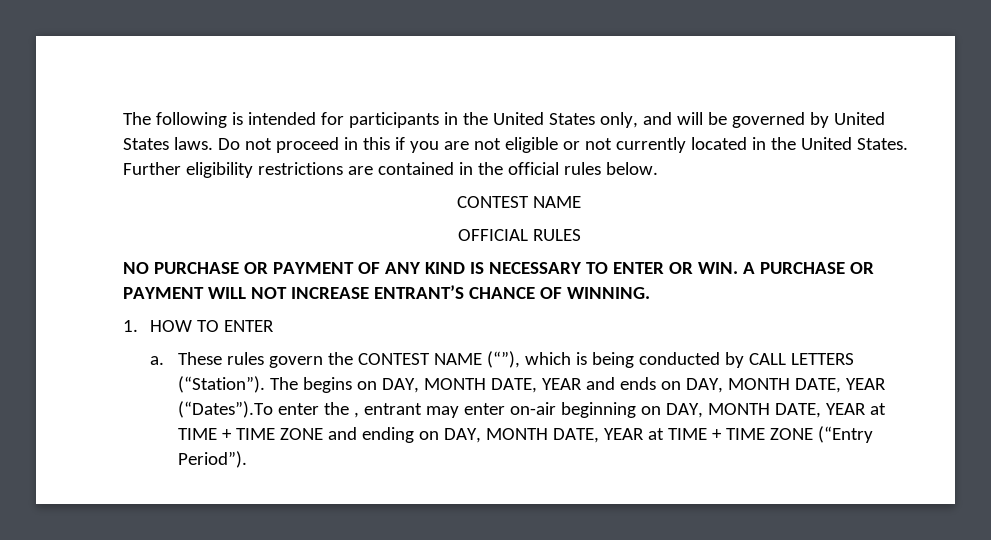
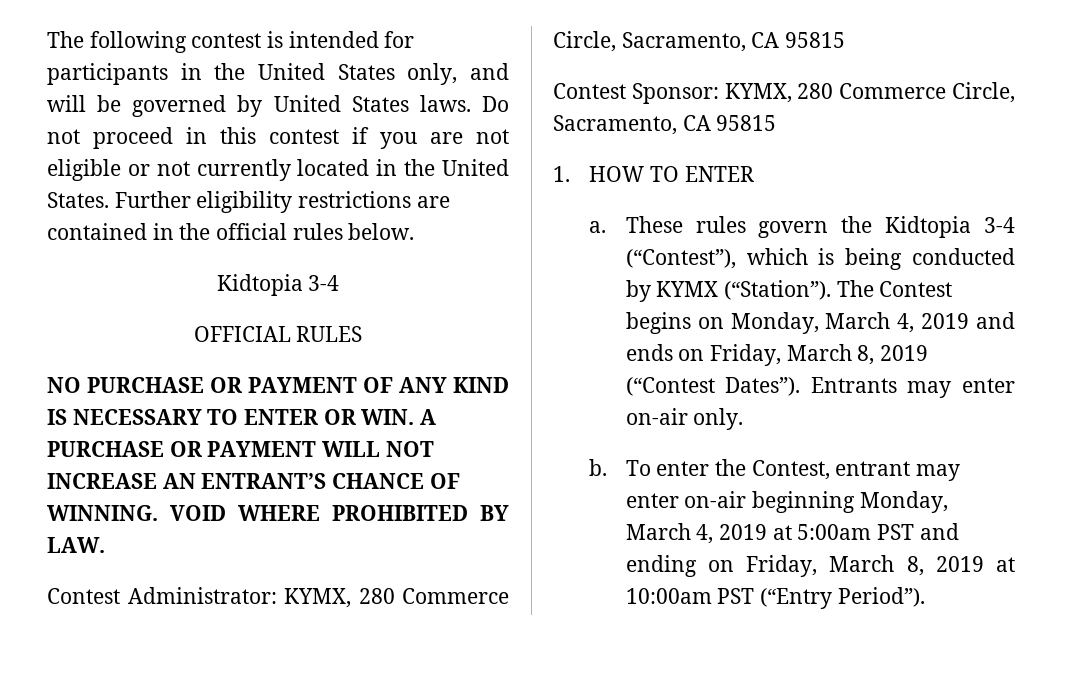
- The following is intended for participants in the United States only, and will be governed by United States laws.
+ The following contest is intended for participants in the United States only, and will be governed by United States laws.
- Do not proceed in this if you are not eligible or not currently located in the United States.
+ Do not proceed in this contest if you are not eligible or not currently located in the United States.
  Further eligibility restrictions are contained in the official rules below.
- CONTEST NAME
+ Kidtopia 3-4
- NO PURCHASE OR PAYMENT OF ANY KIND IS NECESSARY TO ENTER OR WIN. A PURCHASE OR PAYMENT WILL NOT INCREASE ENTRANT’S CHANCE OF WINNING.
+ NO PURCHASE OR PAYMENT OF ANY KIND IS NECESSARY TO ENTER OR WIN. A PURCHASE OR PAYMENT WILL NOT INCREASE AN ENTRANT’S CHANCE OF WINNING. VOID WHERE PROHIBITED BY LAW.
+ Contest Administrator: KYMX, 280 Commerce Circle, Sacramento, CA 95815
+ Contest Sponsor: KYMX, 280 Commerce Circle, Sacramento, CA 95815
- These rules govern the CONTEST NAME (“”), which is being conducted by CALL LETTERS (“Station”).
+ These rules govern the Kidtopia 3-4 (“Contest”), which is being conducted by KYMX (“Station”).
- The begins on DAY, MONTH DATE, YEAR and ends on DAY, MONTH DATE, YEAR (“Dates”).To enter the , entrant may enter on-air beginning on DAY, MONTH DATE, YEAR at TIME + TIME ZONE and ending on DAY, MONTH DATE, YEAR at TIME + TIME ZONE (“Entry Period”).
+ The Contest begins on Monday, March 4, 2019 and ends on Friday, March 8, 2019 (“Contest Dates”). Entrants may enter on-air only.
+ b. To enter the Contest, entrant may enter on-air beginning Monday, March 4, 2019 at 5:00am PST and ending on Friday, March 8, 2019 at 10:00am PST (“Entry Period”).

